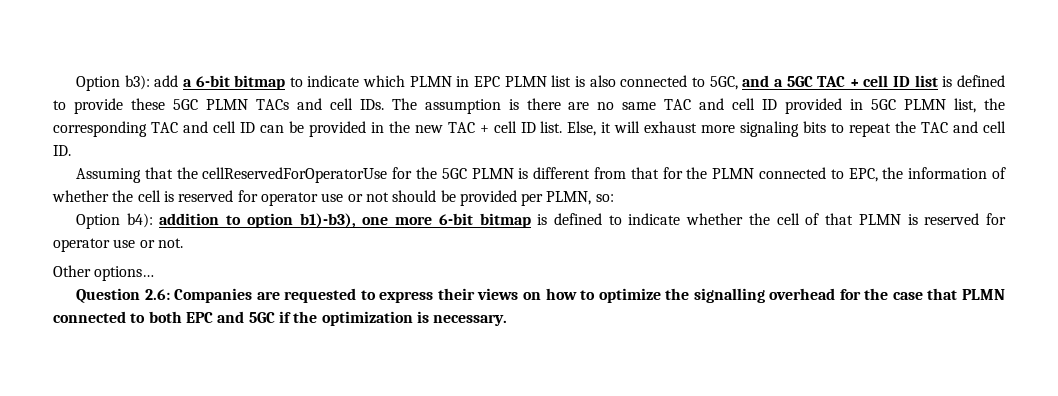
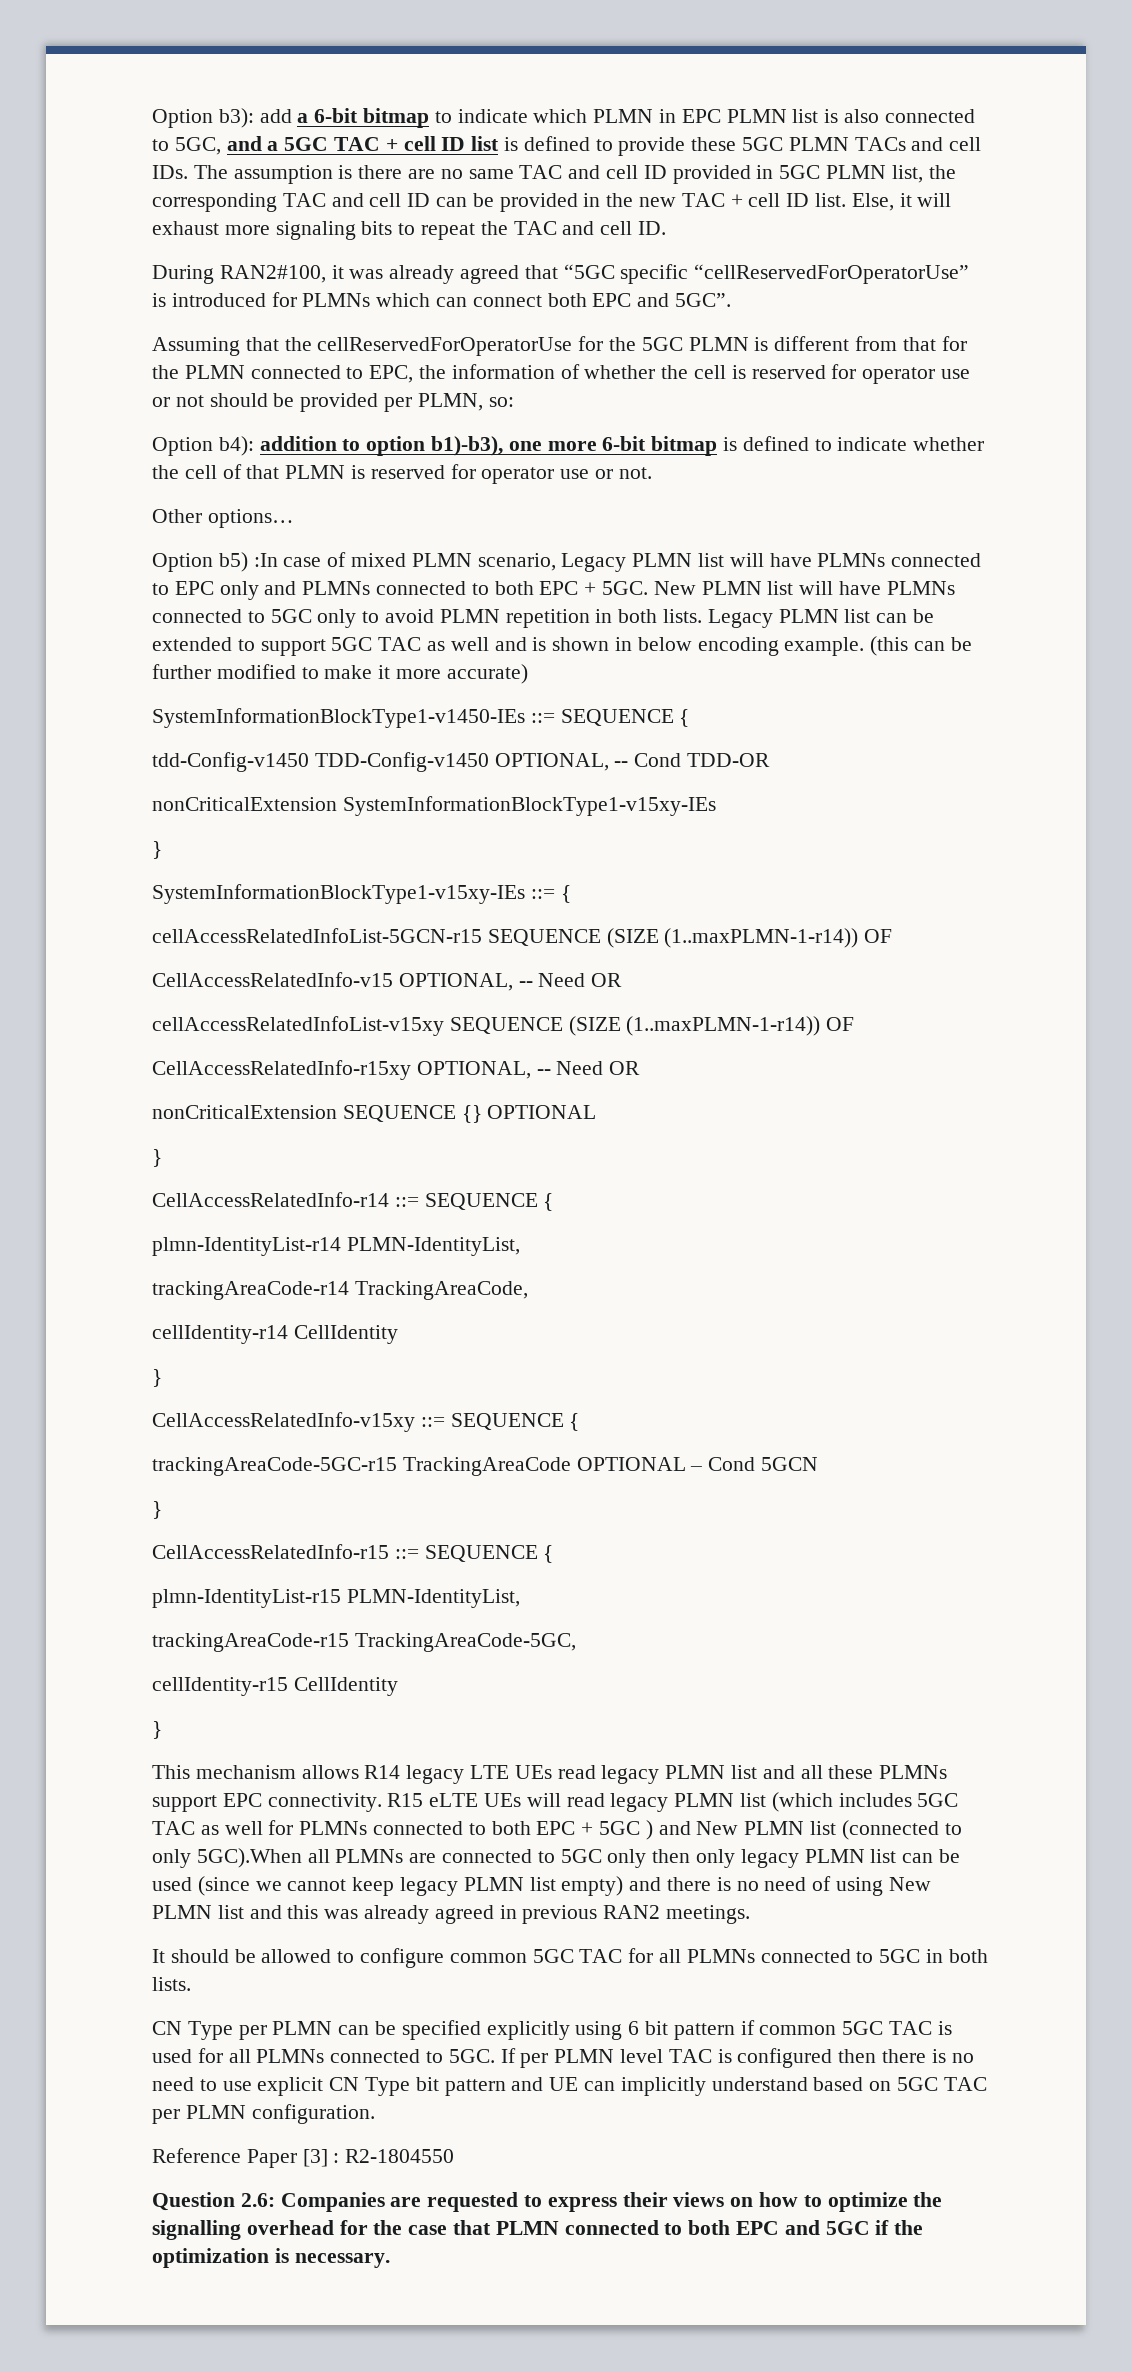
+ During RAN2#100, it was already agreed that “5GC specific “cellReservedForOperatorUse” is introduced for PLMNs which can connect both EPC and 5GC”.
+ Option b5) :In case of mixed PLMN scenario, Legacy PLMN list will have PLMNs connected to EPC only and PLMNs connected to both EPC + 5GC. New PLMN list will have PLMNs connected to 5GC only to avoid PLMN repetition in both lists. Legacy PLMN list can be extended to support 5GC TAC as well and is shown in below encoding example. (this can be further modified to make it more accurate)
+ SystemInformationBlockType1-v1450-IEs ::= SEQUENCE {
+ tdd-Config-v1450 TDD-Config-v1450 OPTIONAL, -- Cond TDD-OR
+ nonCriticalExtension SystemInformationBlockType1-v15xy-IEs
+ }
+ SystemInformationBlockType1-v15xy-IEs ::= {
+ cellAccessRelatedInfoList-5GCN-r15 SEQUENCE (SIZE (1..maxPLMN-1-r14)) OF
+ CellAccessRelatedInfo-v15 OPTIONAL, -- Need OR
+ cellAccessRelatedInfoList-v15xy SEQUENCE (SIZE (1..maxPLMN-1-r14)) OF
+ CellAccessRelatedInfo-r15xy OPTIONAL, -- Need OR
+ nonCriticalExtension SEQUENCE {} OPTIONAL
+ }
+ CellAccessRelatedInfo-r14 ::= SEQUENCE {
+ plmn-IdentityList-r14 PLMN-IdentityList,
+ trackingAreaCode-r14 TrackingAreaCode,
+ cellIdentity-r14 CellIdentity
+ }
+ CellAccessRelatedInfo-v15xy ::= SEQUENCE {
+ trackingAreaCode-5GC-r15 TrackingAreaCode OPTIONAL – Cond 5GCN
+ }
+ CellAccessRelatedInfo-r15 ::= SEQUENCE {
+ plmn-IdentityList-r15 PLMN-IdentityList,
+ trackingAreaCode-r15 TrackingAreaCode-5GC,
+ cellIdentity-r15 CellIdentity
+ }
+ This mechanism allows R14 legacy LTE UEs read legacy PLMN list and all these PLMNs support EPC connectivity. R15 eLTE UEs will read legacy PLMN list (which includes 5GC TAC as well for PLMNs connected to both EPC + 5GC ) and New PLMN list (connected to only 5GC).When all PLMNs are connected to 5GC only then only legacy PLMN list can be used (since we cannot keep legacy PLMN list empty) and there is no need of using New PLMN list and this was already agreed in previous RAN2 meetings.
+ It should be allowed to configure common 5GC TAC for all PLMNs connected to 5GC in both lists.
+ CN Type per PLMN can be specified explicitly using 6 bit pattern if common 5GC TAC is used for all PLMNs connected to 5GC. If per PLMN level TAC is configured then there is no need to use explicit CN Type bit pattern and UE can implicitly understand based on 5GC TAC per PLMN configuration.
+ Reference Paper [3] : R2-1804550

